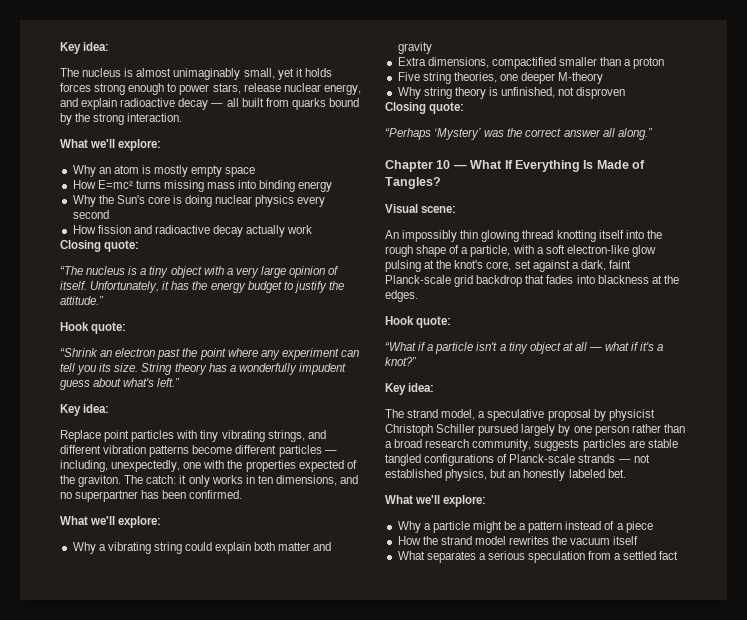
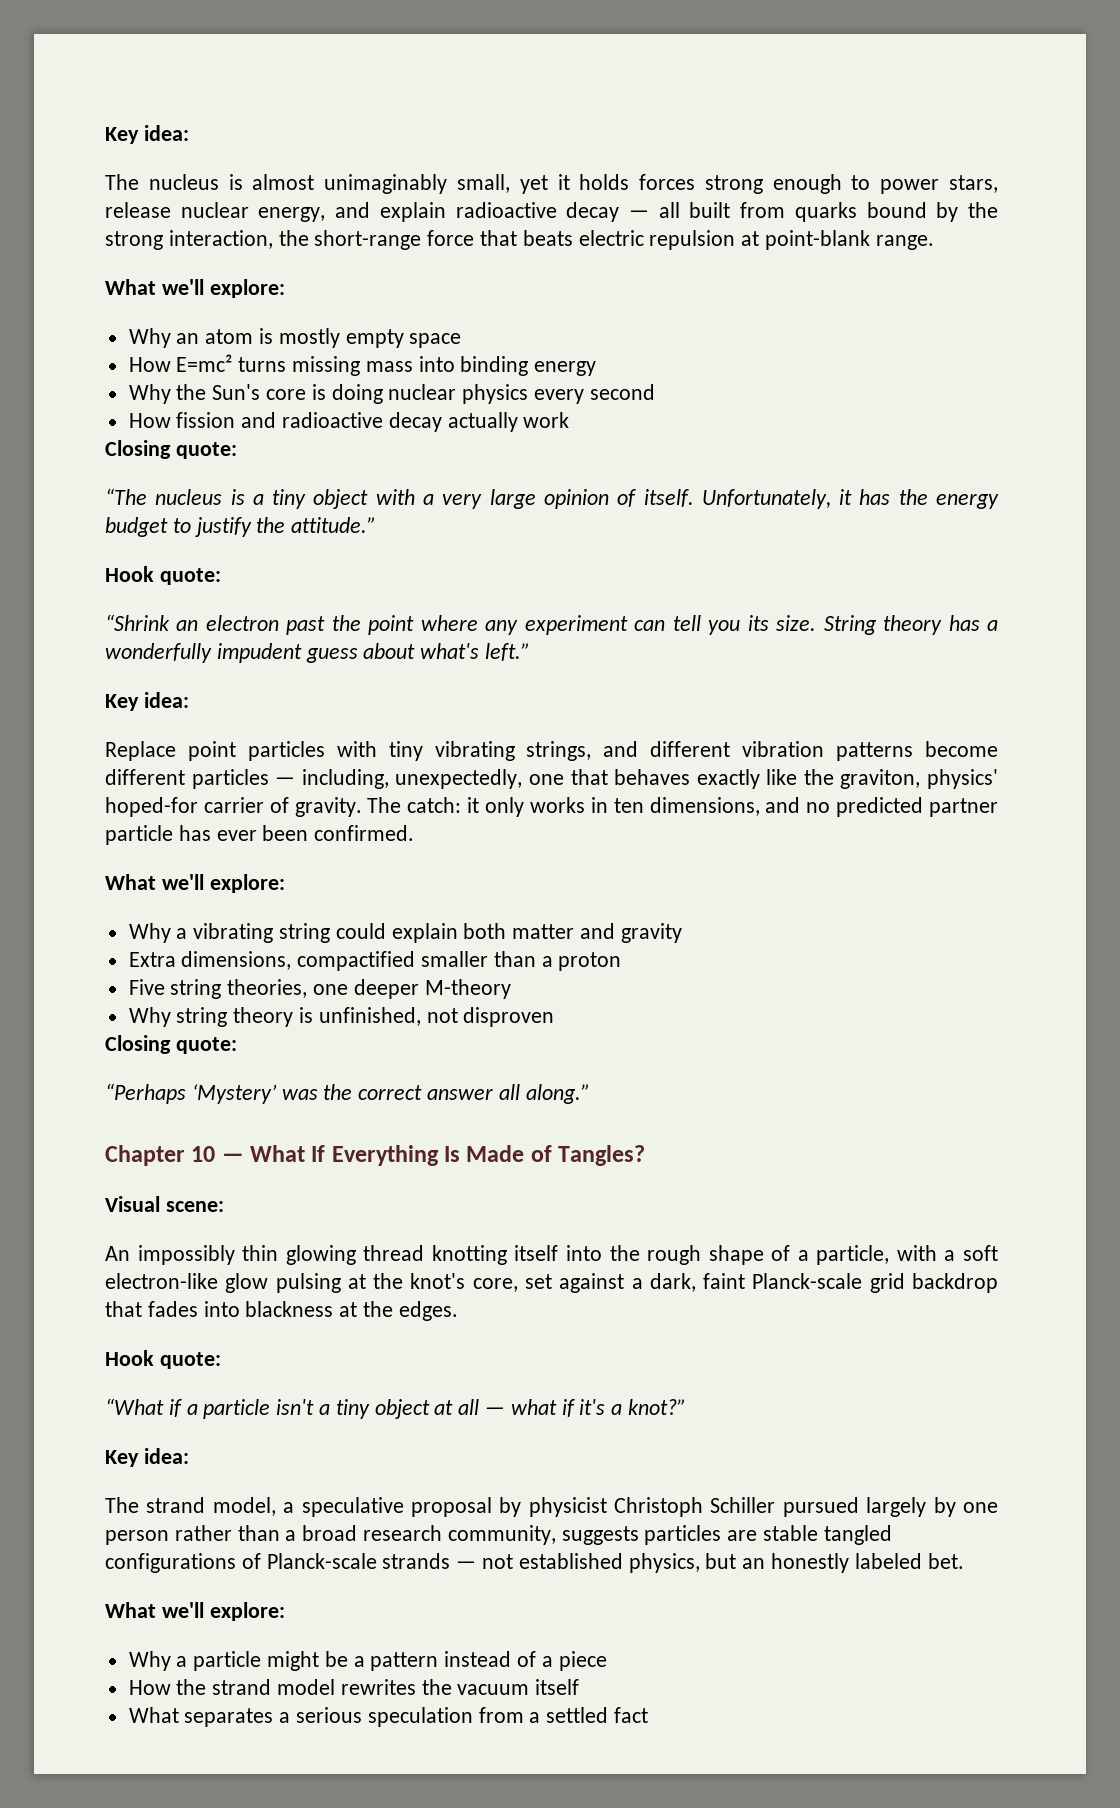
- The nucleus is almost unimaginably small, yet it holds forces strong enough to power stars, release nuclear energy, and explain radioactive decay — all built from quarks bound by the strong interaction.
+ The nucleus is almost unimaginably small, yet it holds forces strong enough to power stars, release nuclear energy, and explain radioactive decay — all built from quarks bound by the strong interaction, the short-range force that beats electric repulsion at point-blank range.
- Replace point particles with tiny vibrating strings, and different vibration patterns become different particles — including, unexpectedly, one with the properties expected of the graviton.
+ Replace point particles with tiny vibrating strings, and different vibration patterns become different particles — including, unexpectedly, one that behaves exactly like the graviton, physics' hoped-for carrier of gravity.
- The catch: it only works in ten dimensions, and no superpartner has been confirmed.
+ The catch: it only works in ten dimensions, and no predicted partner particle has ever been confirmed.

